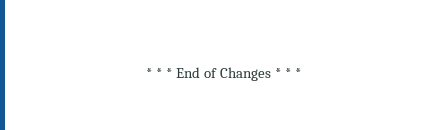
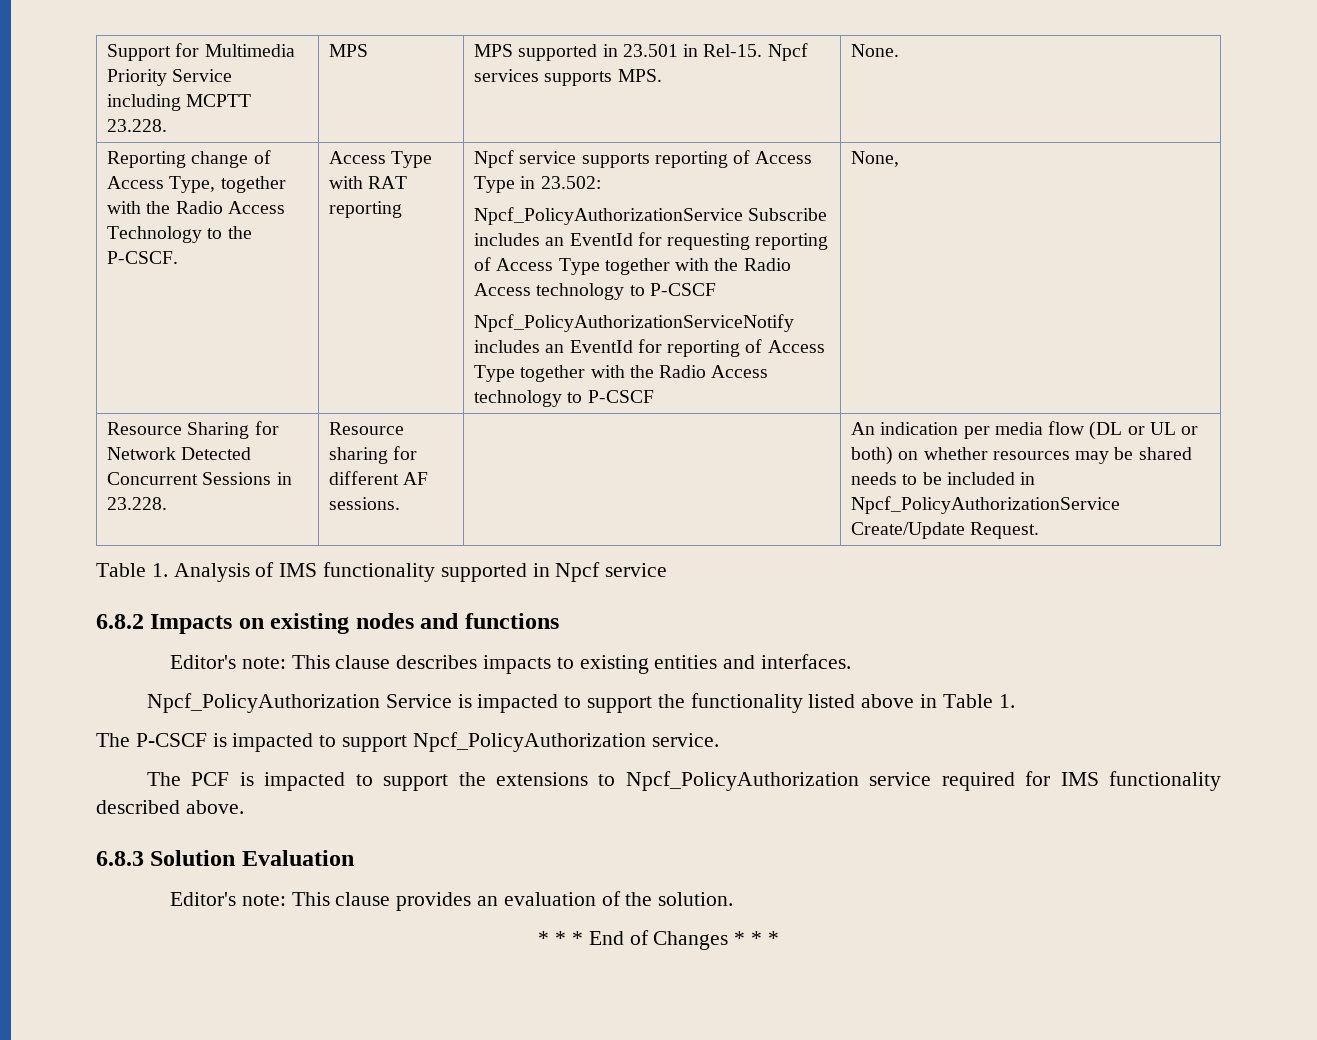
+ Support for Multimedia Priority Service including MCPTT 23.228. | MPS | MPS supported in 23.501 in Rel-15. Npcf services supports MPS. | None.
+ Reporting change of Access Type, together with the Radio Access Technology to the P-CSCF. | Access Type with RAT reporting | Npcf service supports reporting of Access Type in 23.502:
+ Npcf_PolicyAuthorizationService Subscribe includes an EventId for requesting reporting of Access Type together with the Radio Access technology to P-CSCF
+ Npcf_PolicyAuthorizationServiceNotify includes an EventId for reporting of Access Type together with the Radio Access technology to P-CSCF | None,
+ Resource Sharing for Network Detected Concurrent Sessions in 23.228. | Resource sharing for different AF sessions. | | An indication per media flow (DL or UL or both) on whether resources may be shared needs to be included in Npcf_PolicyAuthorizationService Create/Update Request.
+ Table 1. Analysis of IMS functionality supported in Npcf service
+ 6.8.2 Impacts on existing nodes and functions
+ Editor's note: This clause describes impacts to existing entities and interfaces.
+ Npcf_PolicyAuthorization Service is impacted to support the functionality listed above in Table 1.
+ The P-CSCF is impacted to support Npcf_PolicyAuthorization service.
+ The PCF is impacted to support the extensions to Npcf_PolicyAuthorization service required for IMS functionality described above.
+ 6.8.3 Solution Evaluation
+ Editor's note: This clause provides an evaluation of the solution.

